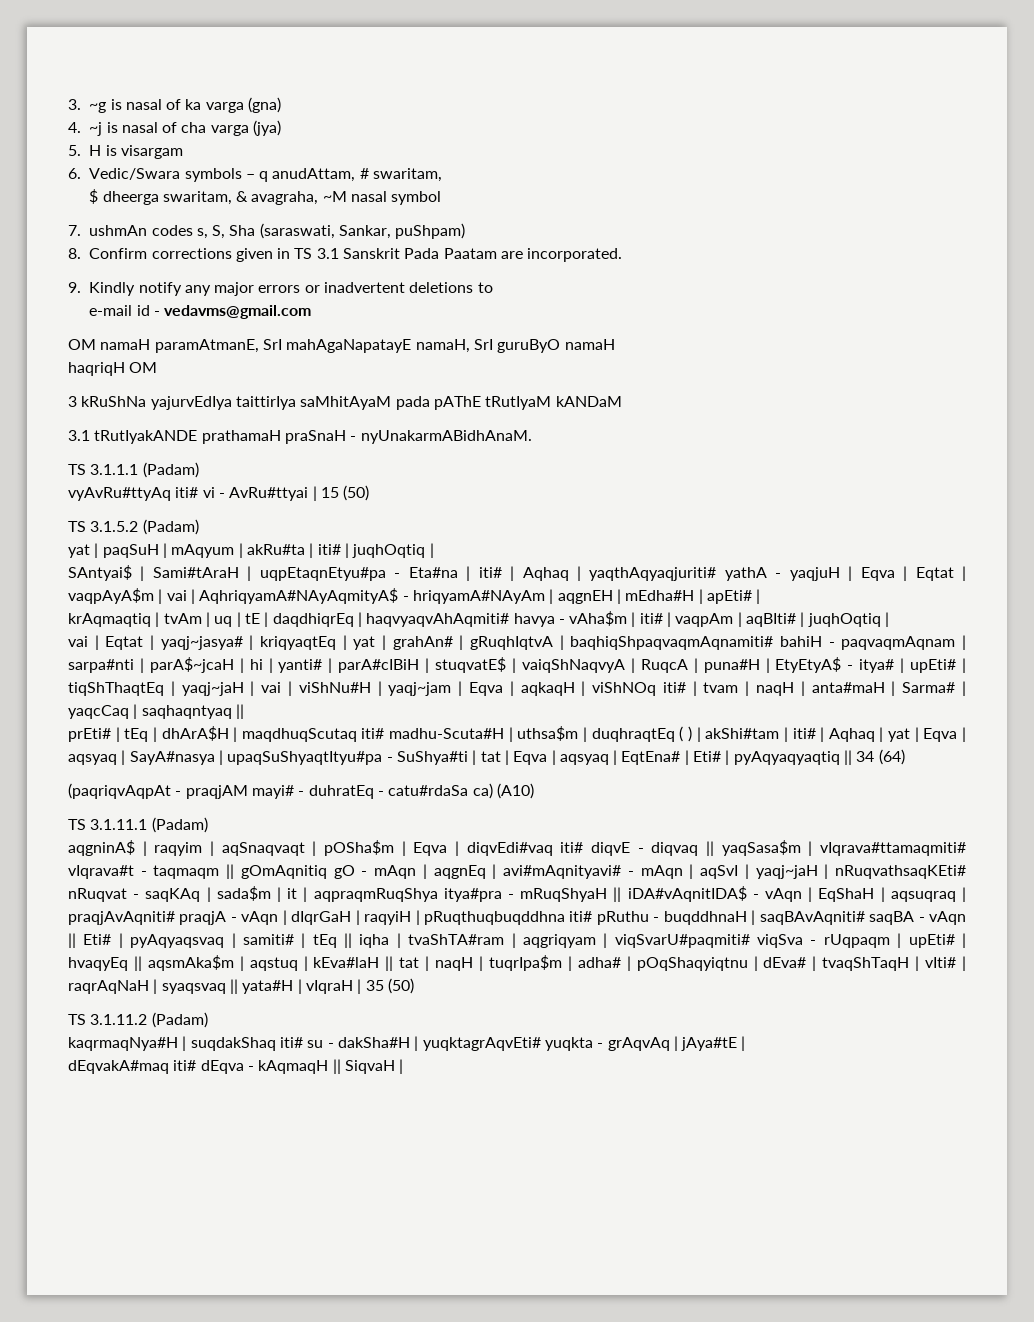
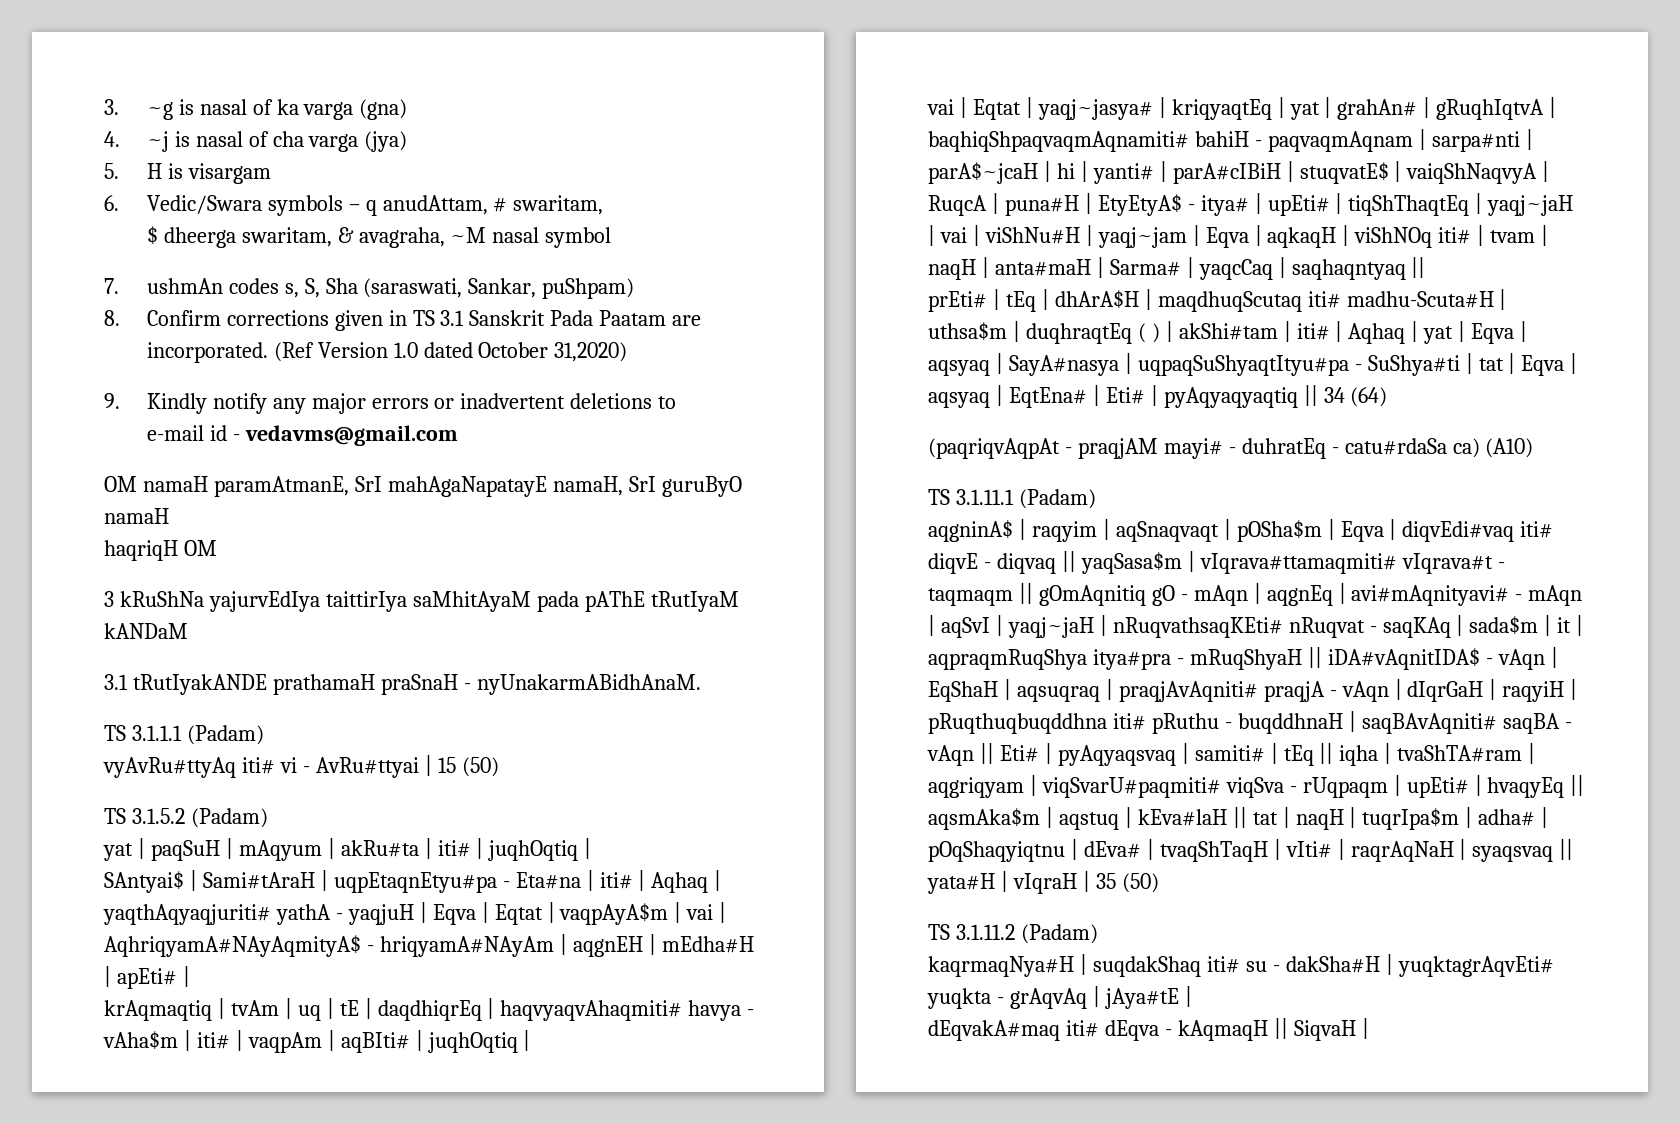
+ (Ref Version 1.0 dated October 31,2020)
- krAqmaqtiq | tvAm | uq | tE | daqdhiqrEq | haqvyaqvAhAqmiti# havya - vAha$m | iti# | vaqpAm | aqBIti# | juqhOqtiq |
+ krAqmaqtiq | tvAm | uq | tE | daqdhiqrEq | haqvyaqvAhaqmiti# havya - vAha$m | iti# | vaqpAm | aqBIti# | juqhOqtiq |
- prEti# | tEq | dhArA$H | maqdhuqScutaq iti# madhu-Scuta#H | uthsa$m | duqhraqtEq ( ) | akShi#tam | iti# | Aqhaq | yat | Eqva | aqsyaq | SayA#nasya | upaqSuShyaqtItyu#pa - SuShya#ti | tat | Eqva | aqsyaq | EqtEna# | Eti# | pyAqyaqyaqtiq || 34 (64)
+ prEti# | tEq | dhArA$H | maqdhuqScutaq iti# madhu-Scuta#H | uthsa$m | duqhraqtEq ( ) | akShi#tam | iti# | Aqhaq | yat | Eqva | aqsyaq | SayA#nasya | uqpaqSuShyaqtItyu#pa - SuShya#ti | tat | Eqva | aqsyaq | EqtEna# | Eti# | pyAqyaqyaqtiq || 34 (64)

